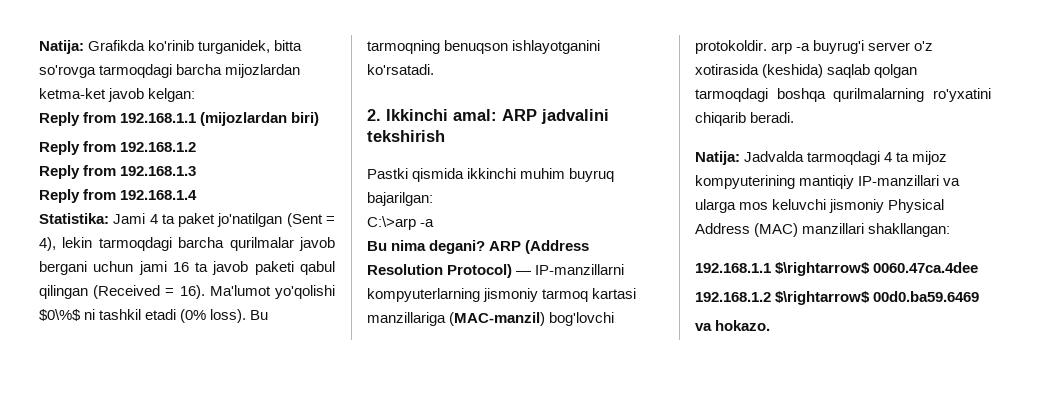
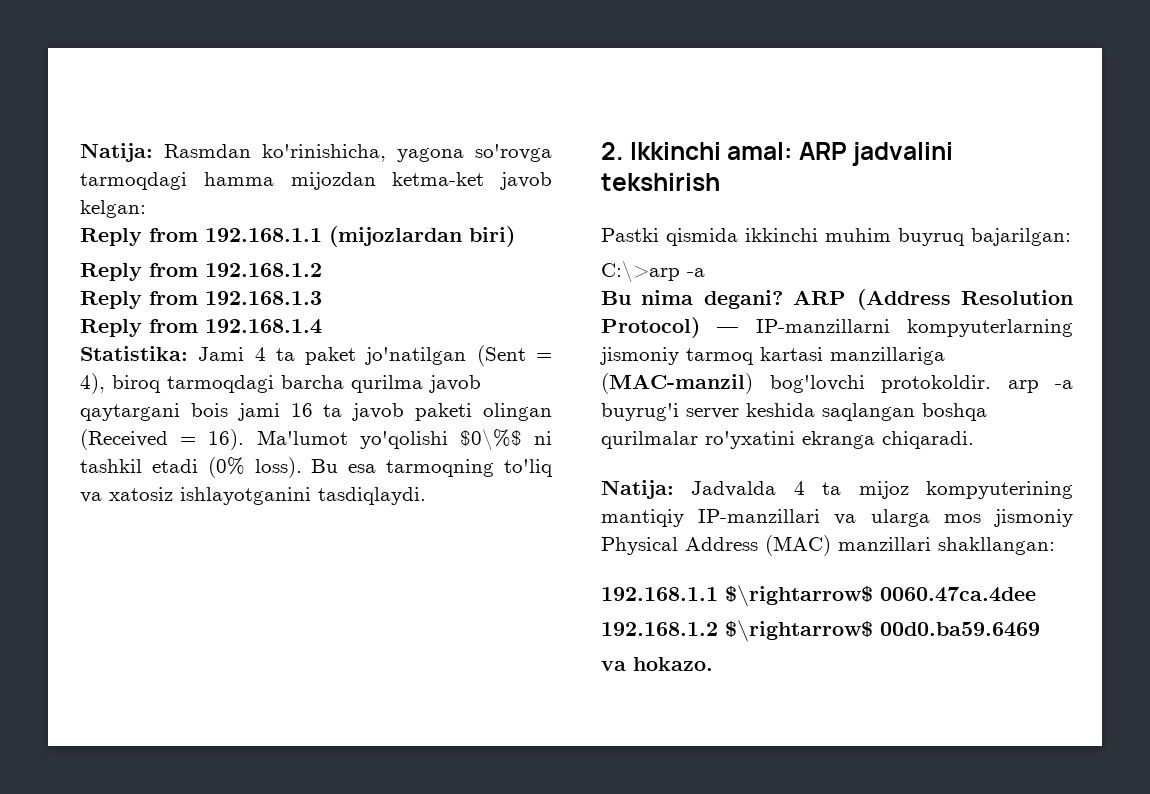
- Natija: Grafikda ko'rinib turganidek, bitta so'rovga tarmoqdagi barcha mijozlardan ketma-ket javob kelgan:
+ Natija: Rasmdan ko'rinishicha, yagona so'rovga tarmoqdagi hamma mijozdan ketma-ket javob kelgan:
- Statistika: Jami 4 ta paket jo'natilgan (Sent = 4), lekin tarmoqdagi barcha qurilmalar javob bergani uchun jami 16 ta javob paketi qabul qilingan (Received = 16).
+ Statistika: Jami 4 ta paket jo'natilgan (Sent = 4), biroq tarmoqdagi barcha qurilma javob qaytargani bois jami 16 ta javob paketi olingan (Received = 16).
- Bu tarmoqning benuqson ishlayotganini ko'rsatadi.
+ Bu esa tarmoqning to'liq va xatosiz ishlayotganini tasdiqlaydi.
- ARP (Address Resolution Protocol) — IP-manzillarni kompyuterlarning jismoniy tarmoq kartasi manzillariga (MAC-manzil) bog'lovchi protokoldir. arp -a buyrug'i server o'z xotirasida (keshida) saqlab qolgan tarmoqdagi boshqa qurilmalarning ro'yxatini chiqarib beradi.
+ ARP (Address Resolution Protocol) — IP-manzillarni kompyuterlarning jismoniy tarmoq kartasi manzillariga (MAC-manzil) bog'lovchi protokoldir. arp -a buyrug'i server keshida saqlangan boshqa qurilmalar ro'yxatini ekranga chiqaradi.
- Natija: Jadvalda tarmoqdagi 4 ta mijoz kompyuterining mantiqiy IP-manzillari va ularga mos keluvchi jismoniy Physical Address (MAC) manzillari shakllangan:
+ Natija: Jadvalda 4 ta mijoz kompyuterining mantiqiy IP-manzillari va ularga mos jismoniy Physical Address (MAC) manzillari shakllangan:

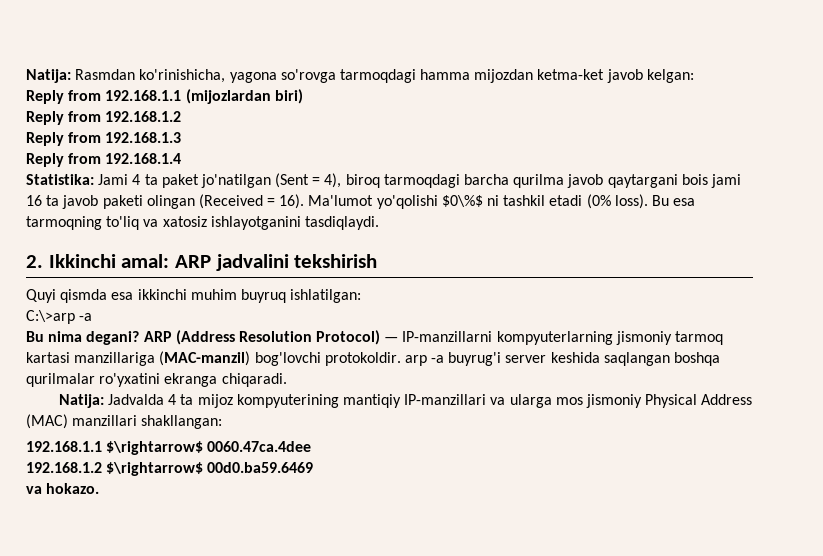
- Pastki qismida ikkinchi muhim buyruq bajarilgan:
+ Quyi qismda esa ikkinchi muhim buyruq ishlatilgan:

